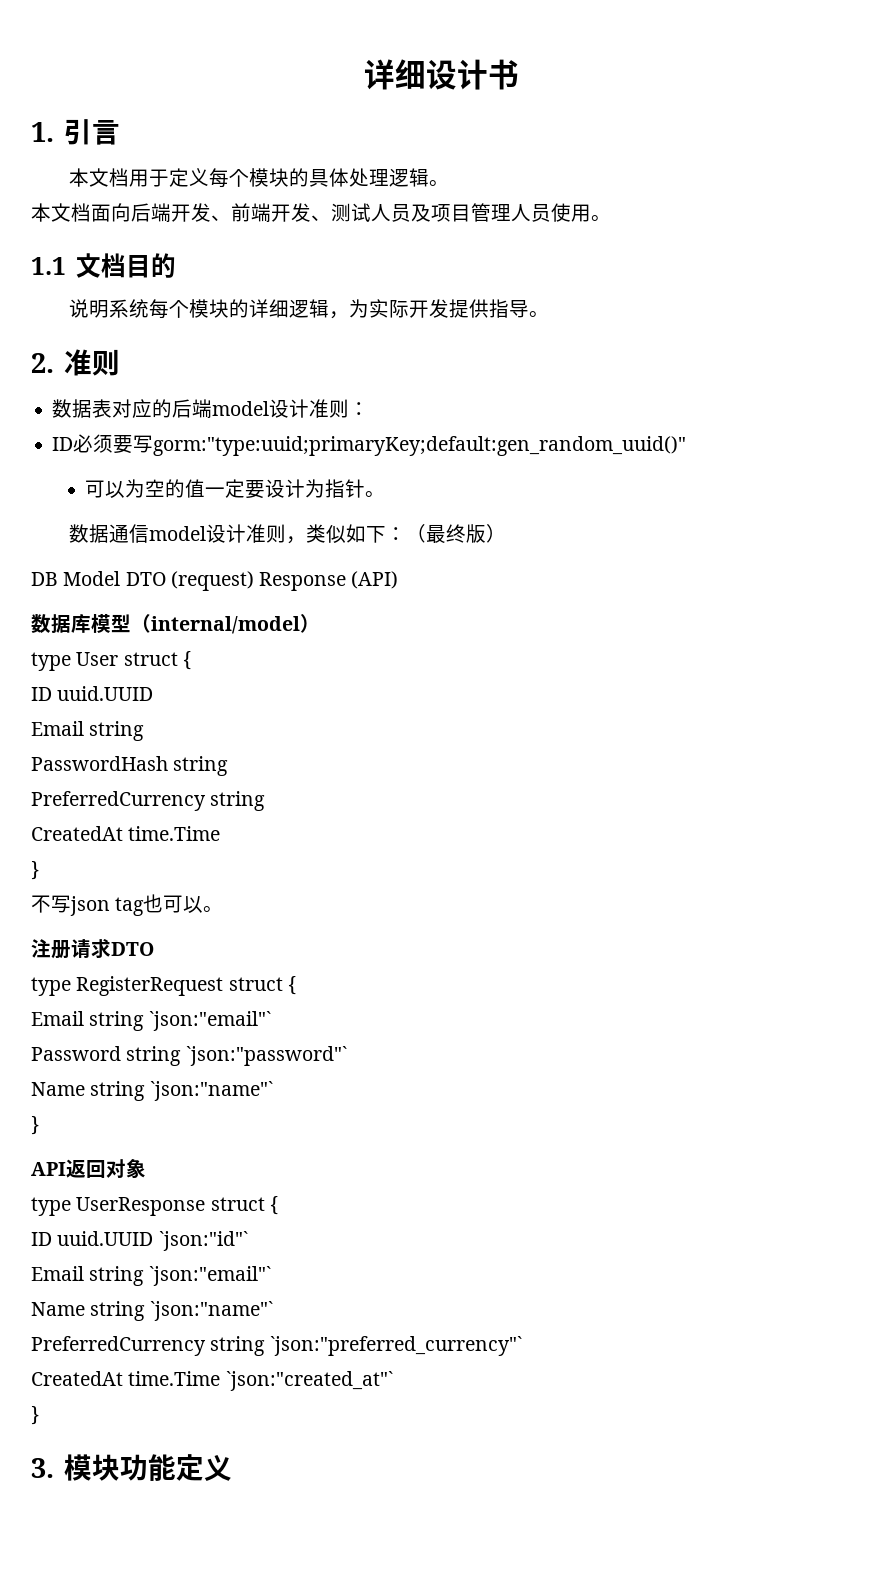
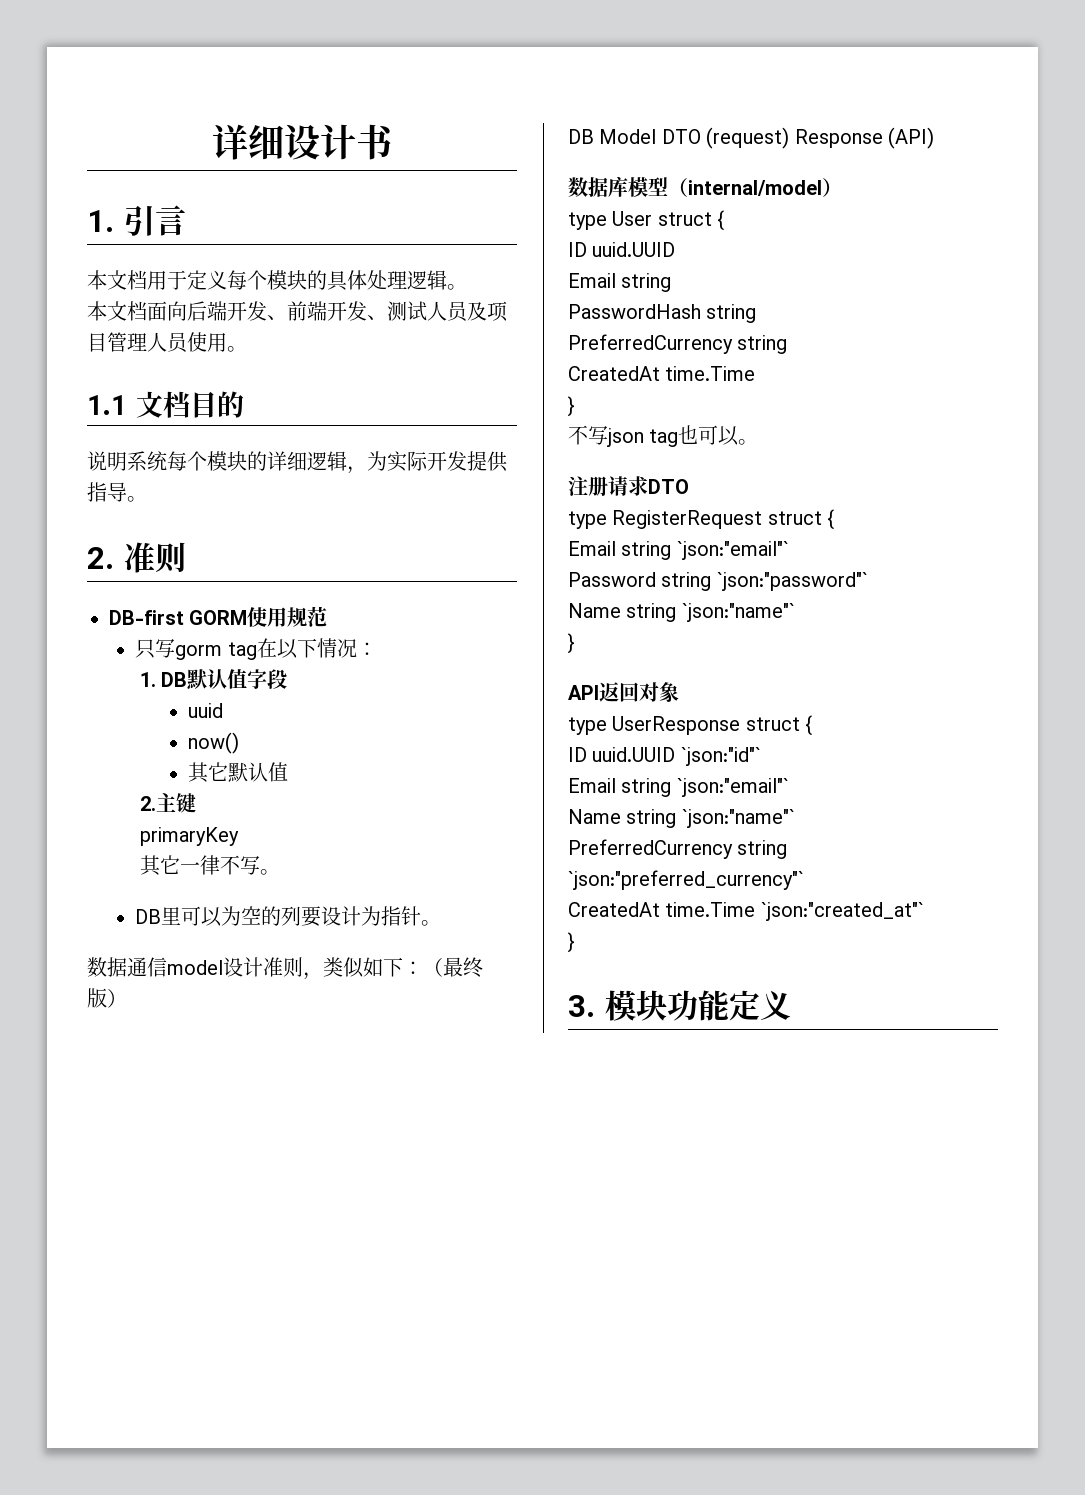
- 数据表对应的后端model设计准则：
- ID必须要写gorm:"type:uuid;primaryKey;default:gen_random_uuid()"
- 可以为空的值一定要设计为指针。
+ DB-first GORM使用规范
+ 只写gorm tag在以下情况：
+ 1. DB默认值字段
+ uuid
+ now()
+ 其它默认值
+ 2.主键
+ primaryKey
+ 其它一律不写。
+ DB里可以为空的列要设计为指针。

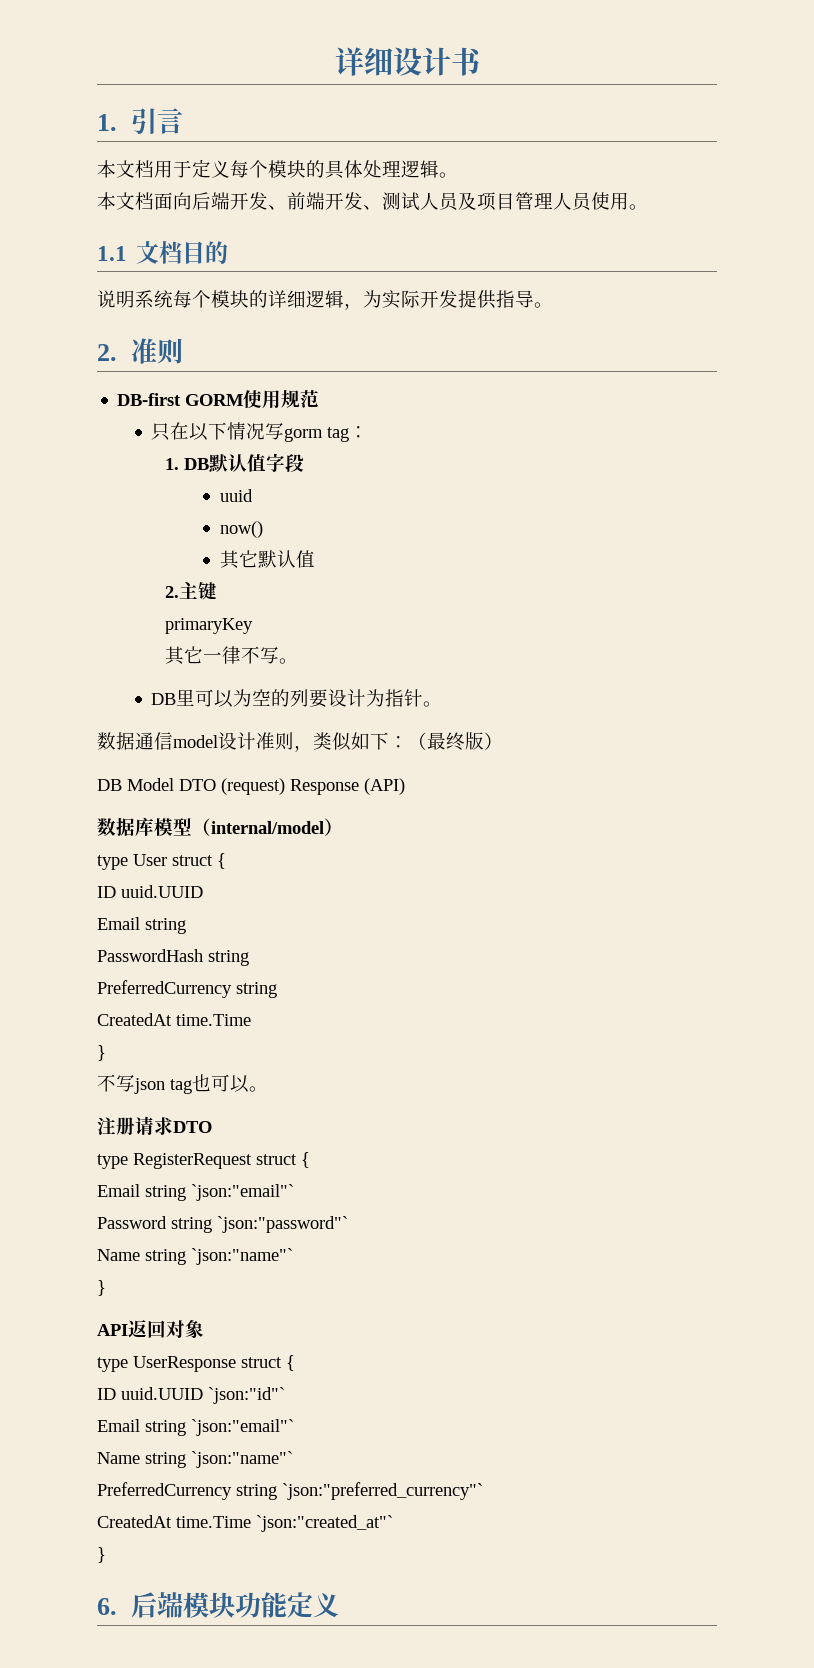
- 只写gorm tag在以下情况：
+ 只在以下情况写gorm tag：
- 3.模块功能定义
+ 6.后端模块功能定义

